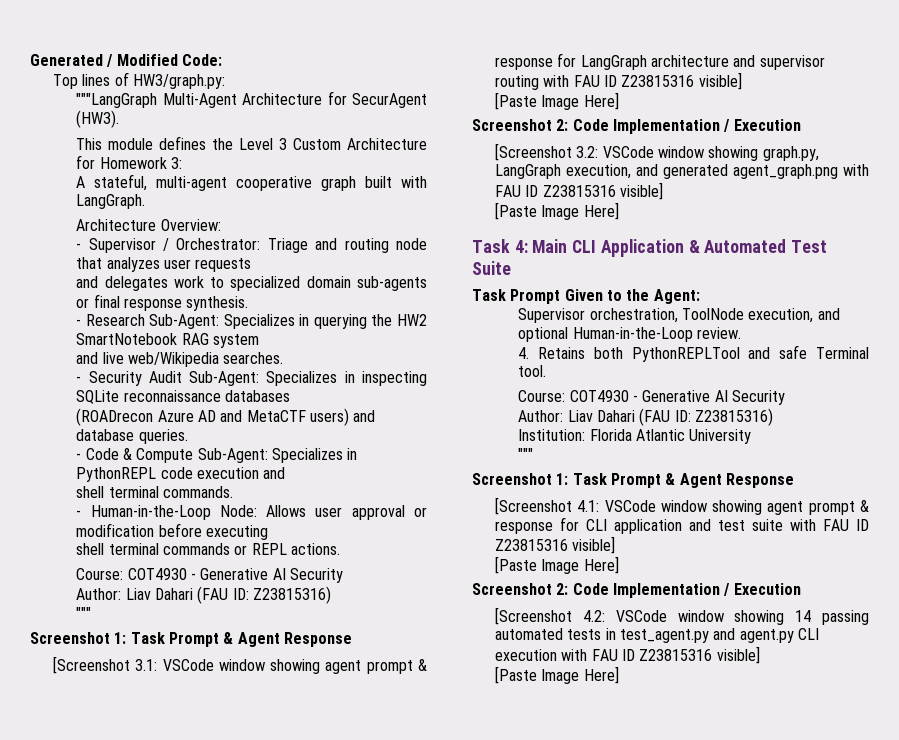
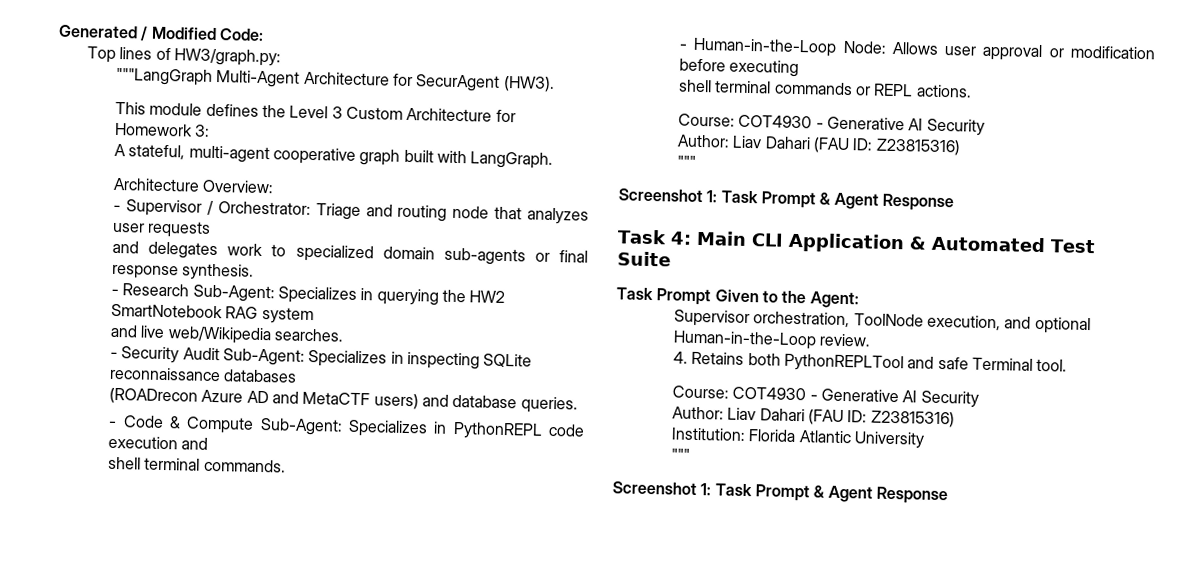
- [Screenshot 3.1: VSCode window showing agent prompt & response for LangGraph architecture and supervisor routing with FAU ID Z23815316 visible]
- [Paste Image Here]
- Screenshot 2: Code Implementation / Execution
- [Screenshot 3.2: VSCode window showing graph.py, LangGraph execution, and generated agent_graph.png with FAU ID Z23815316 visible]
- [Paste Image Here]
- [Screenshot 4.1: VSCode window showing agent prompt & response for CLI application and test suite with FAU ID Z23815316 visible]
- [Paste Image Here]
- Screenshot 2: Code Implementation / Execution
- [Screenshot 4.2: VSCode window showing 14 passing automated tests in test_agent.py and agent.py CLI execution with FAU ID Z23815316 visible]
- [Paste Image Here]

